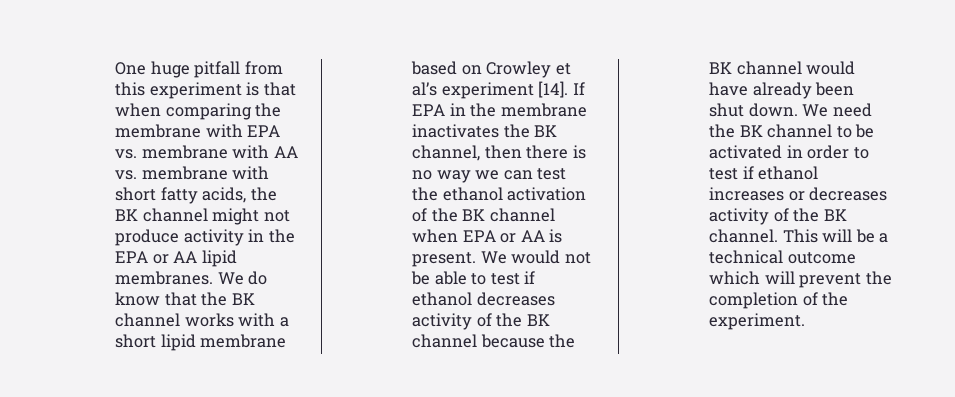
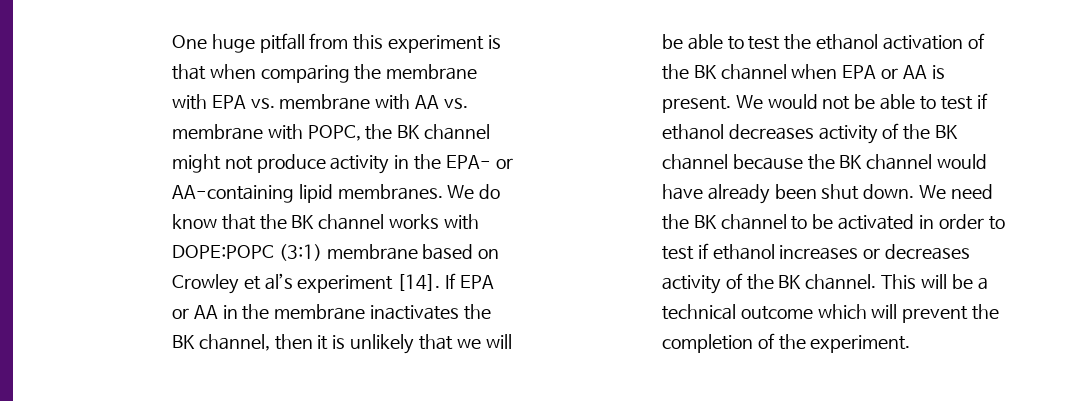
- One huge pitfall from this experiment is that when comparing the membrane with EPA vs. membrane with AA vs. membrane with short fatty acids, the BK channel might not produce activity in the EPA or AA lipid membranes.
+ One huge pitfall from this experiment is that when comparing the membrane with EPA vs. membrane with AA vs. membrane with POPC, the BK channel might not produce activity in the EPA- or AA-containing lipid membranes.
- We do know that the BK channel works with a short lipid membrane based on Crowley et al’s experiment [14].
+ We do know that the BK channel works with DOPE:POPC (3:1) membrane based on Crowley et al’s experiment [14].
- If EPA in the membrane inactivates the BK channel, then there is no way we can test the ethanol activation of the BK channel when EPA or AA is present.
+ If EPA or AA in the membrane inactivates the BK channel, then it is unlikely that we will be able to test the ethanol activation of the BK channel when EPA or AA is present.

